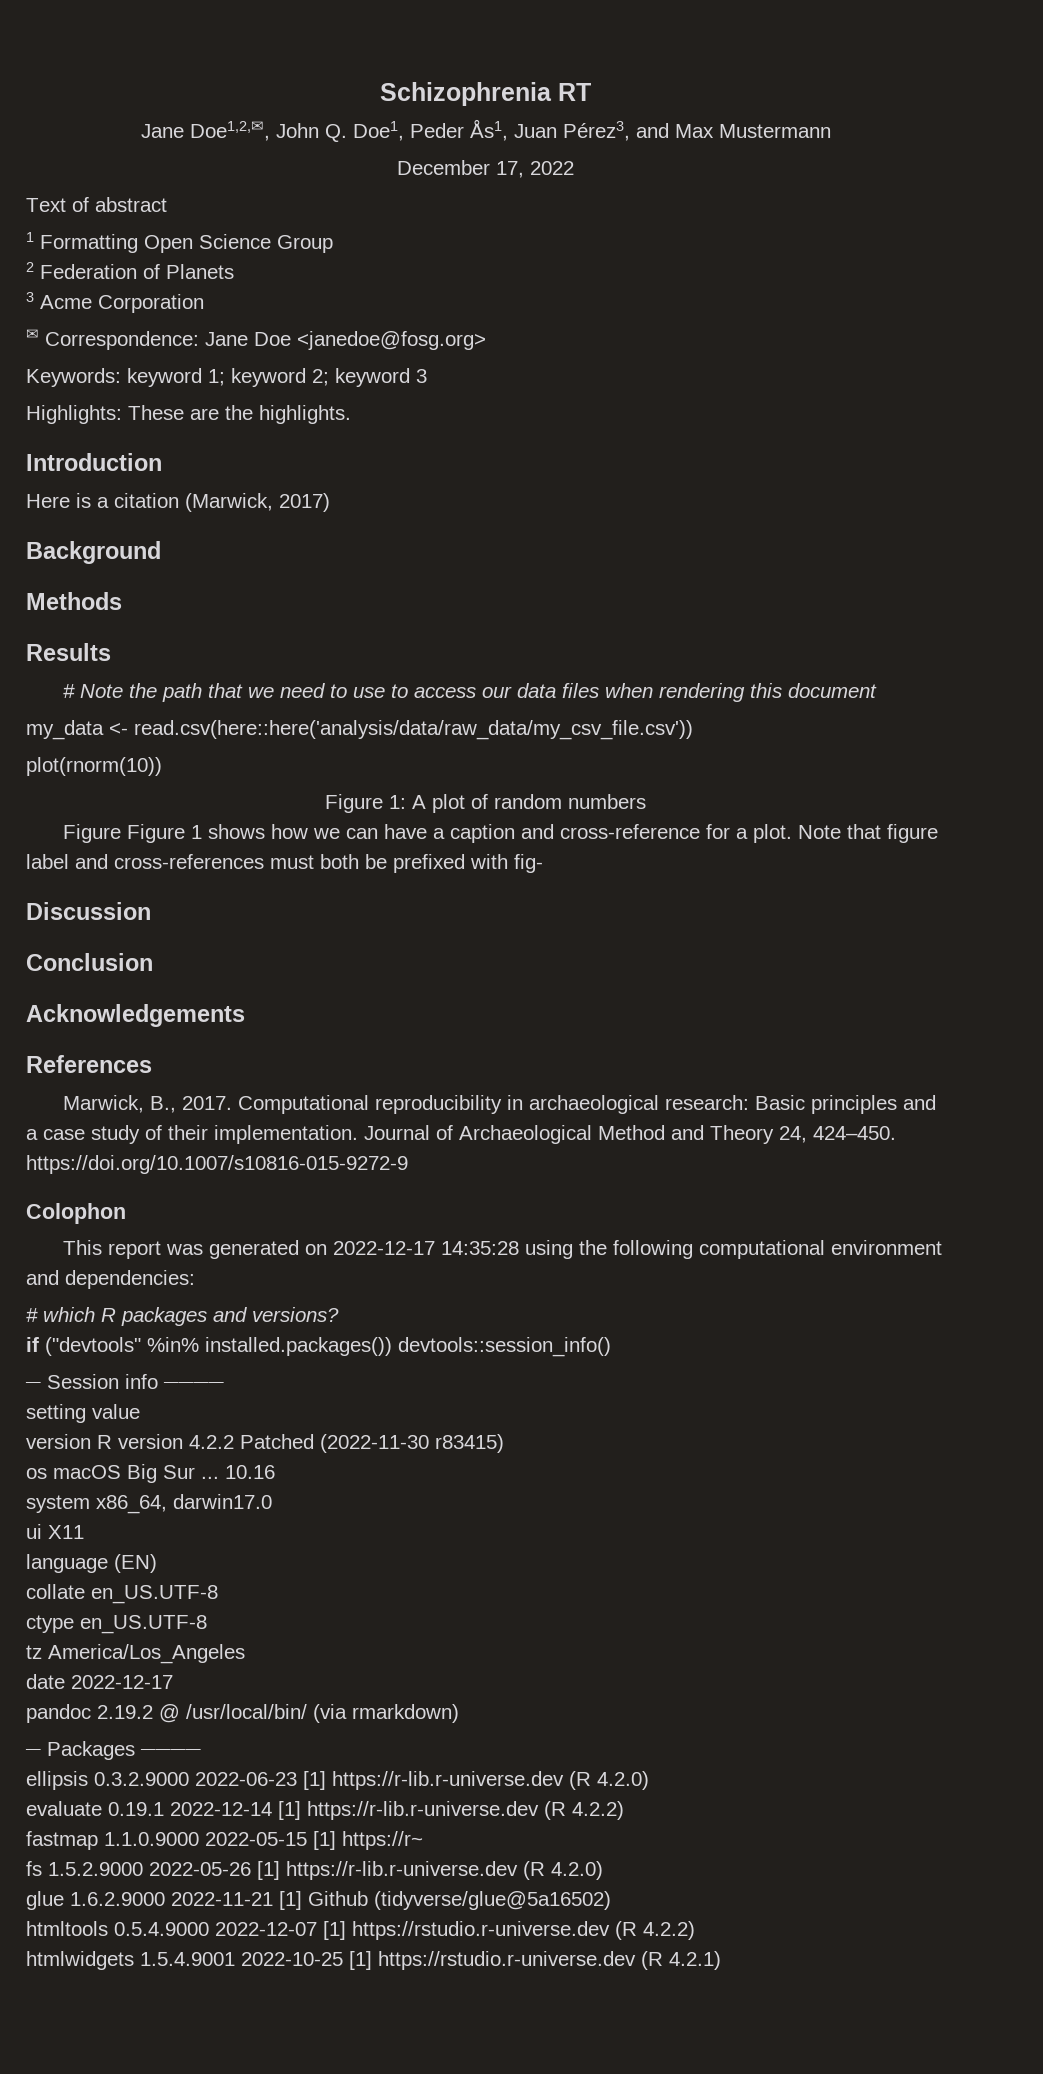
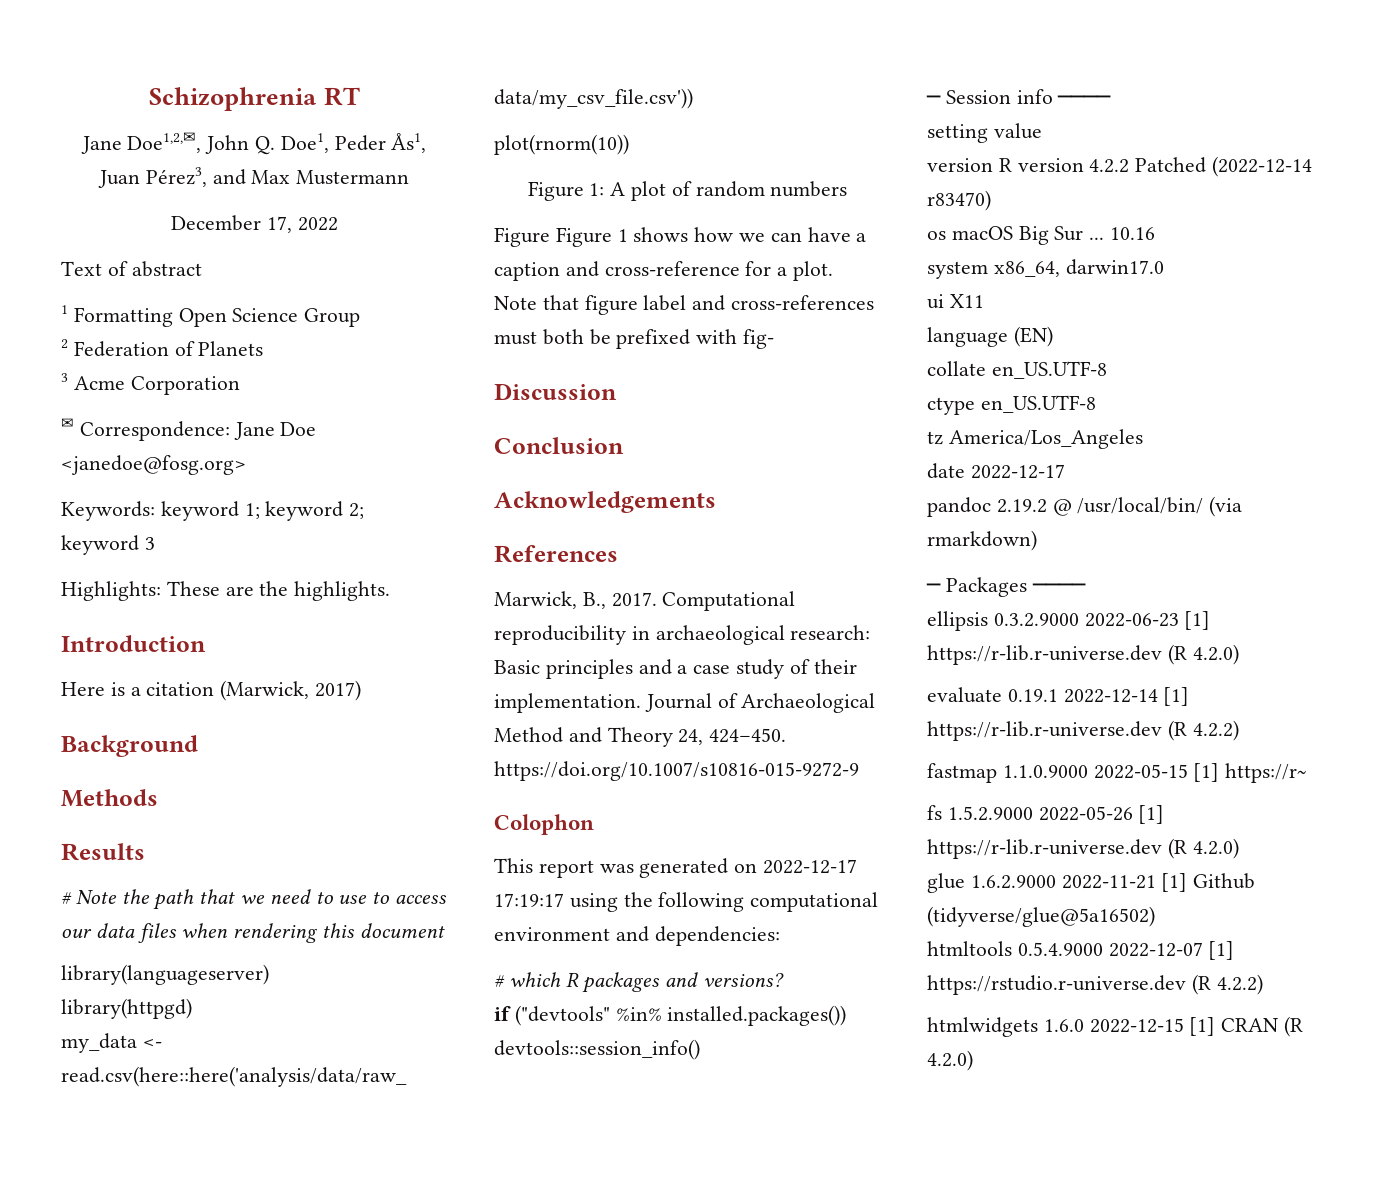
+ library(languageserver)
+ library(httpgd)
- This report was generated on 2022-12-17 14:35:28 using the following computational environment and dependencies:
+ This report was generated on 2022-12-17 17:19:17 using the following computational environment and dependencies:
- version R version 4.2.2 Patched (2022-11-30 r83415)
+ version R version 4.2.2 Patched (2022-12-14 r83470)
- htmlwidgets 1.5.4.9001 2022-10-25 [1] https://rstudio.r-universe.dev (R 4.2.1)
+ htmlwidgets 1.6.0 2022-12-15 [1] CRAN (R 4.2.0)

